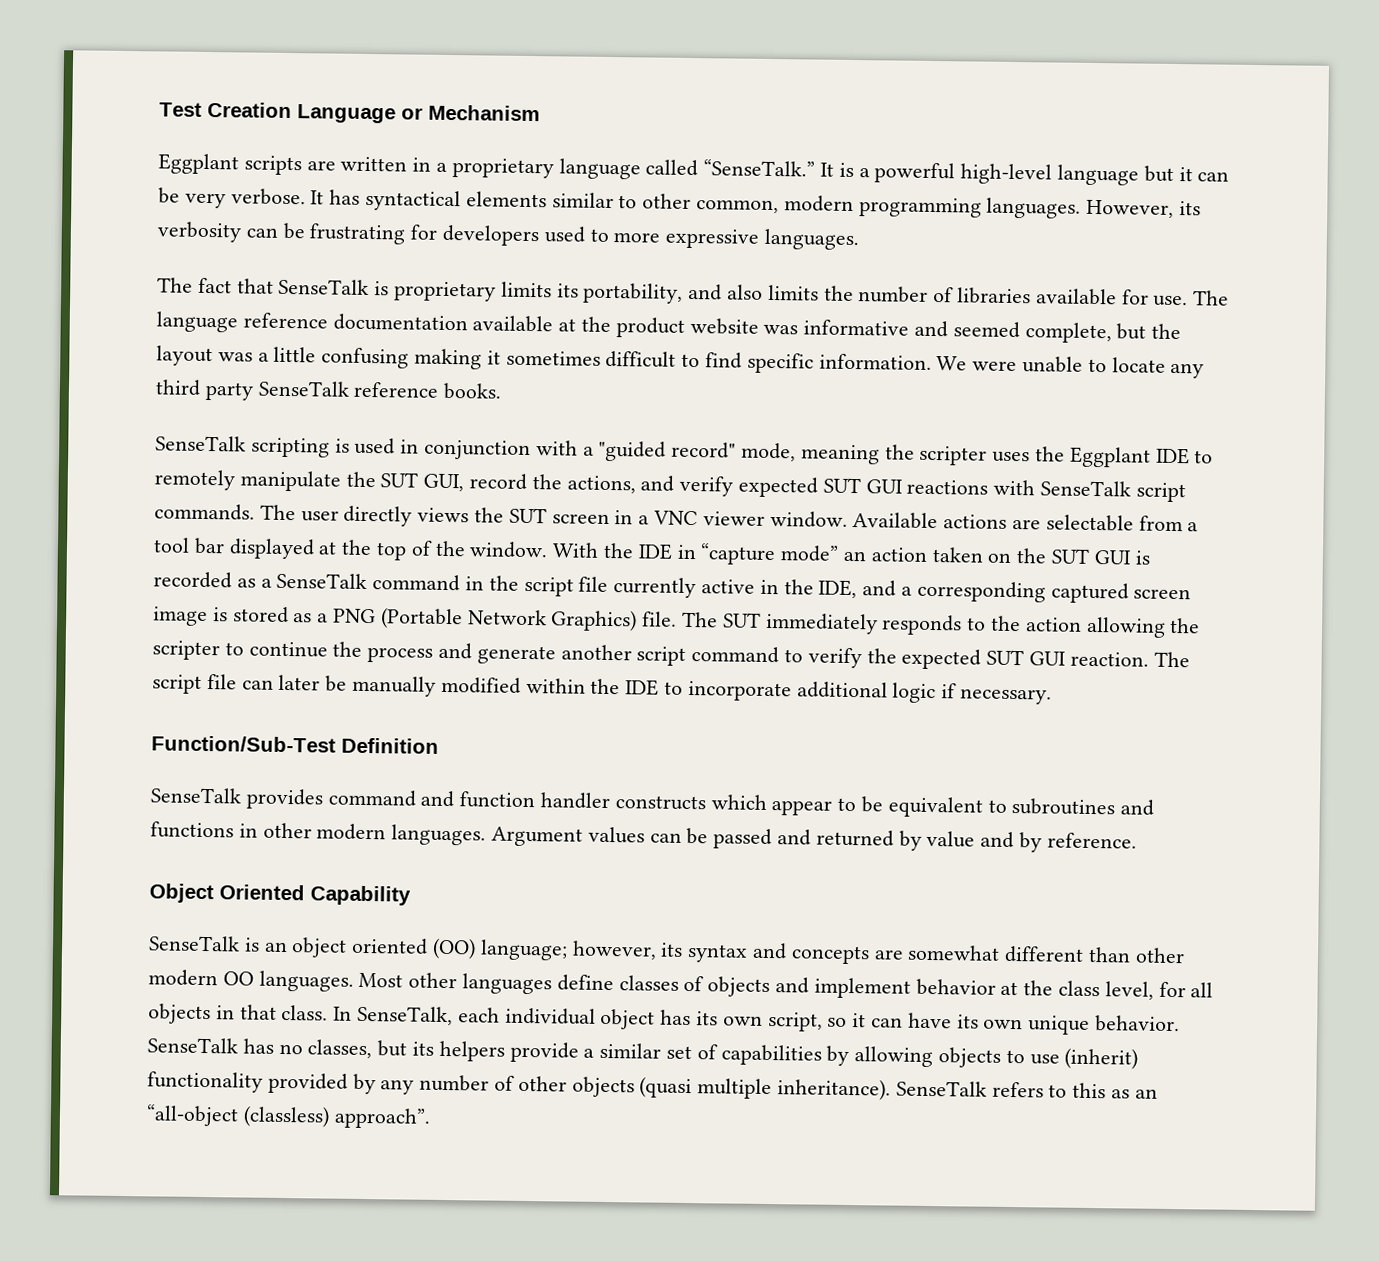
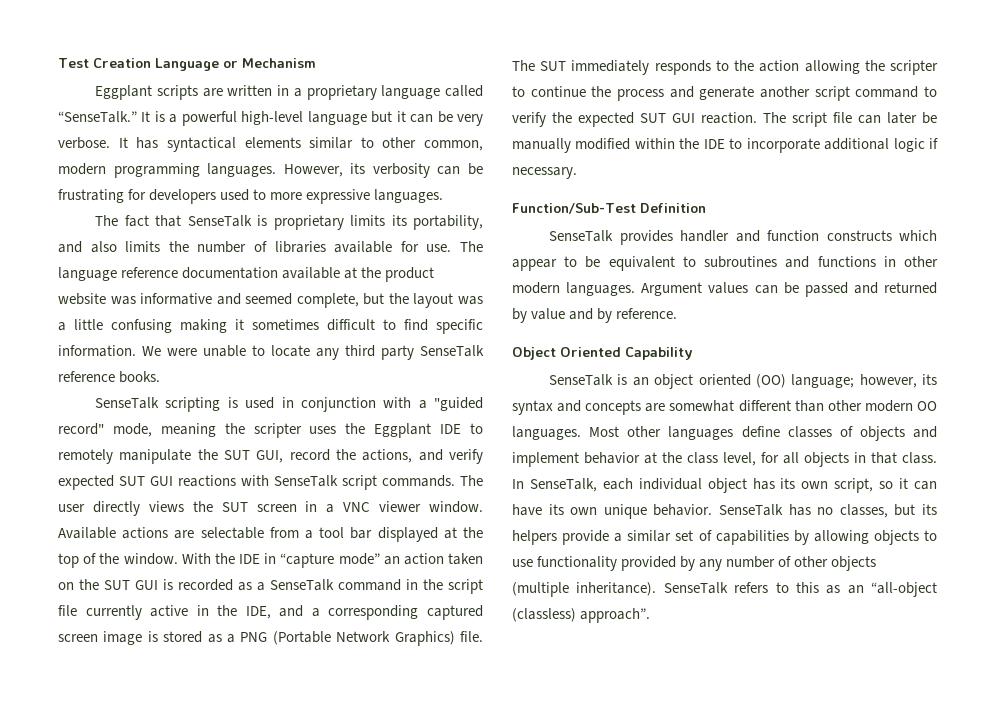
- SenseTalk provides command and function handler constructs which appear to be equivalent to subroutines and functions in other modern languages.
+ SenseTalk provides handler and function constructs which appear to be equivalent to subroutines and functions in other modern languages.
- SenseTalk has no classes, but its helpers provide a similar set of capabilities by allowing objects to use (inherit) functionality provided by any number of other objects (quasi multiple inheritance).
+ SenseTalk has no classes, but its helpers provide a similar set of capabilities by allowing objects to use functionality provided by any number of other objects (multiple inheritance).

